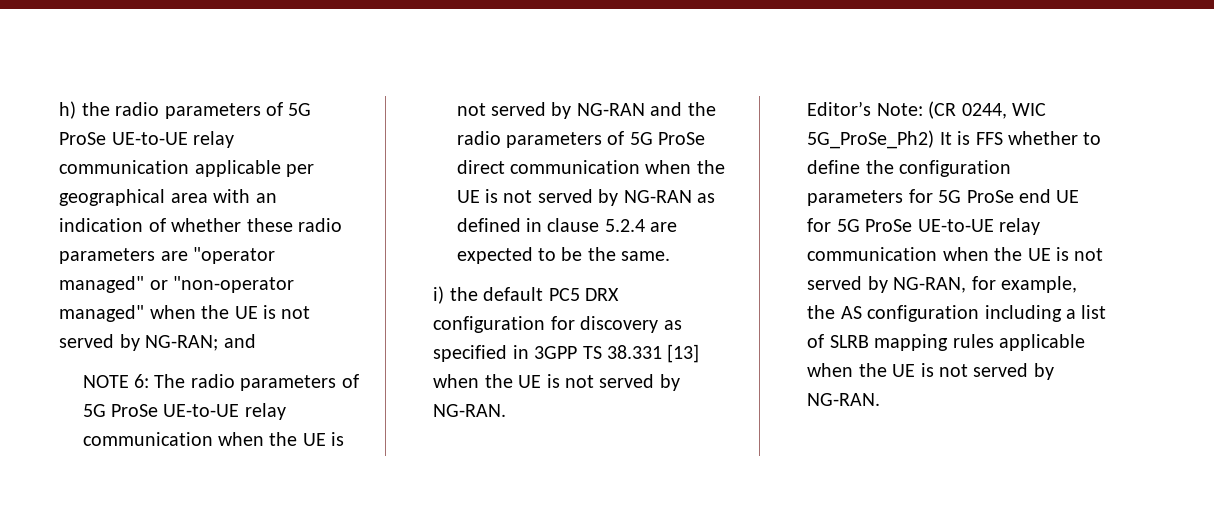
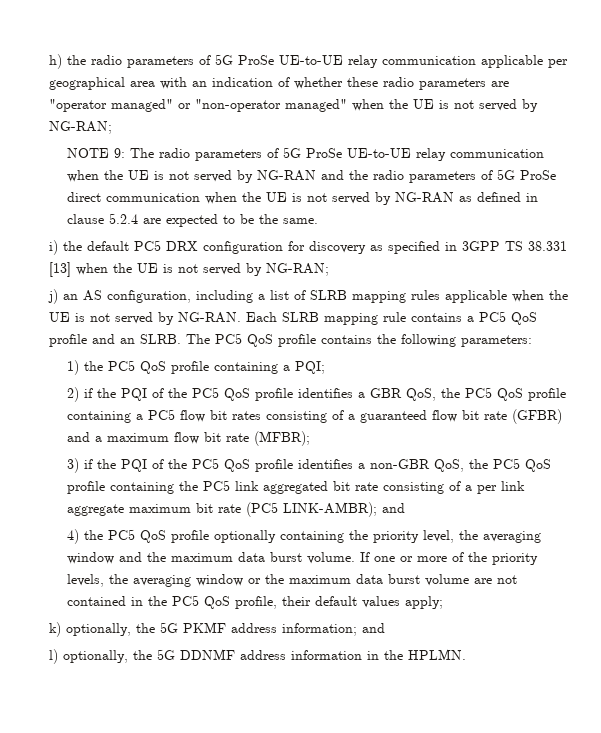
- h) the radio parameters of 5G ProSe UE-to-UE relay communication applicable per geographical area with an indication of whether these radio parameters are "operator managed" or "non-operator managed" when the UE is not served by NG-RAN; and
+ h) the radio parameters of 5G ProSe UE-to-UE relay communication applicable per geographical area with an indication of whether these radio parameters are "operator managed" or "non-operator managed" when the UE is not served by NG-RAN;
- NOTE 6: The radio parameters of 5G ProSe UE-to-UE relay communication when the UE is not served by NG-RAN and the radio parameters of 5G ProSe direct communication when the UE is not served by NG-RAN as defined in clause 5.2.4 are expected to be the same.
+ NOTE 9: The radio parameters of 5G ProSe UE-to-UE relay communication when the UE is not served by NG-RAN and the radio parameters of 5G ProSe direct communication when the UE is not served by NG-RAN as defined in clause 5.2.4 are expected to be the same.
- i) the default PC5 DRX configuration for discovery as specified in 3GPP TS 38.331 [13] when the UE is not served by NG-RAN.
- Editor’s Note: (CR 0244, WIC 5G_ProSe_Ph2) It is FFS whether to define the configuration parameters for 5G ProSe end UE for 5G ProSe UE-to-UE relay communication when the UE is not served by NG-RAN, for example, the AS configuration including a list of SLRB mapping rules applicable when the UE is not served by NG-RAN.
+ i) the default PC5 DRX configuration for discovery as specified in 3GPP TS 38.331 [13] when the UE is not served by NG-RAN;
+ j) an AS configuration, including a list of SLRB mapping rules applicable when the UE is not served by NG-RAN.
+ Each SLRB mapping rule contains a PC5 QoS profile and an SLRB. The PC5 QoS profile contains the following parameters:
+ 1) the PC5 QoS profile containing a PQI;
+ 2) if the PQI of the PC5 QoS profile identifies a GBR QoS, the PC5 QoS profile containing a PC5 flow bit rates consisting of a guaranteed flow bit rate (GFBR) and a maximum flow bit rate (MFBR);
+ 3) if the PQI of the PC5 QoS profile identifies a non-GBR QoS, the PC5 QoS profile containing the PC5 link aggregated bit rate consisting of a per link aggregate maximum bit rate (PC5 LINK-AMBR); and
+ 4) the PC5 QoS profile optionally containing the priority level, the averaging window and the maximum data burst volume. If one or more of the priority levels, the averaging window or the maximum data burst volume are not contained in the PC5 QoS profile, their default values apply;
+ k) optionally, the 5G PKMF address information; and
+ l) optionally, the 5G DDNMF address information in the HPLMN.

